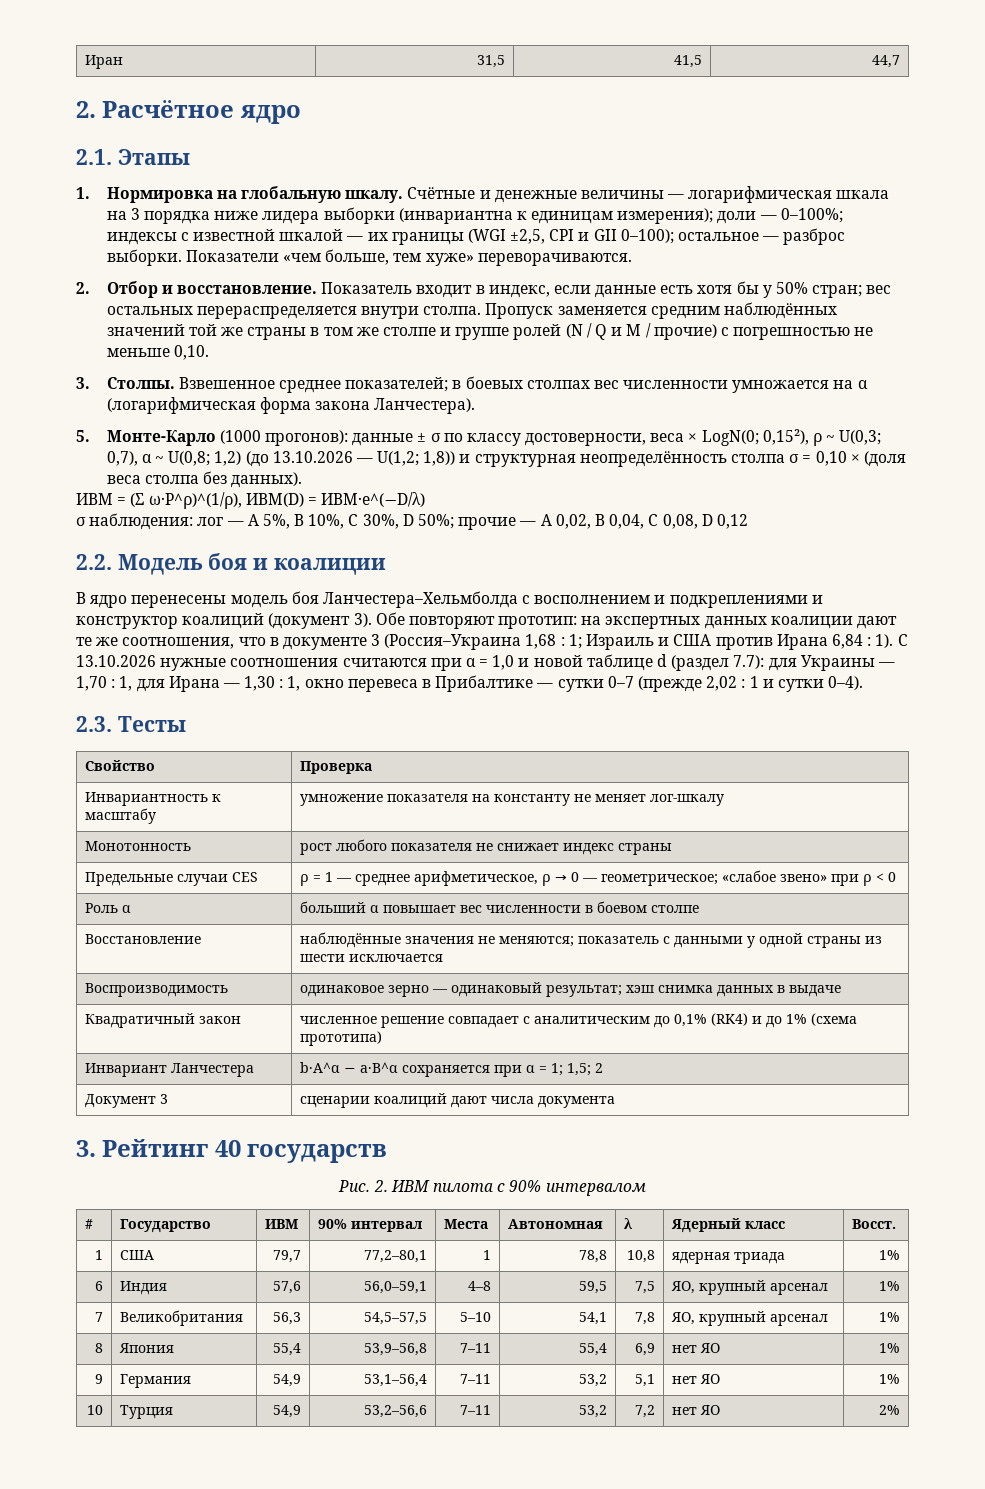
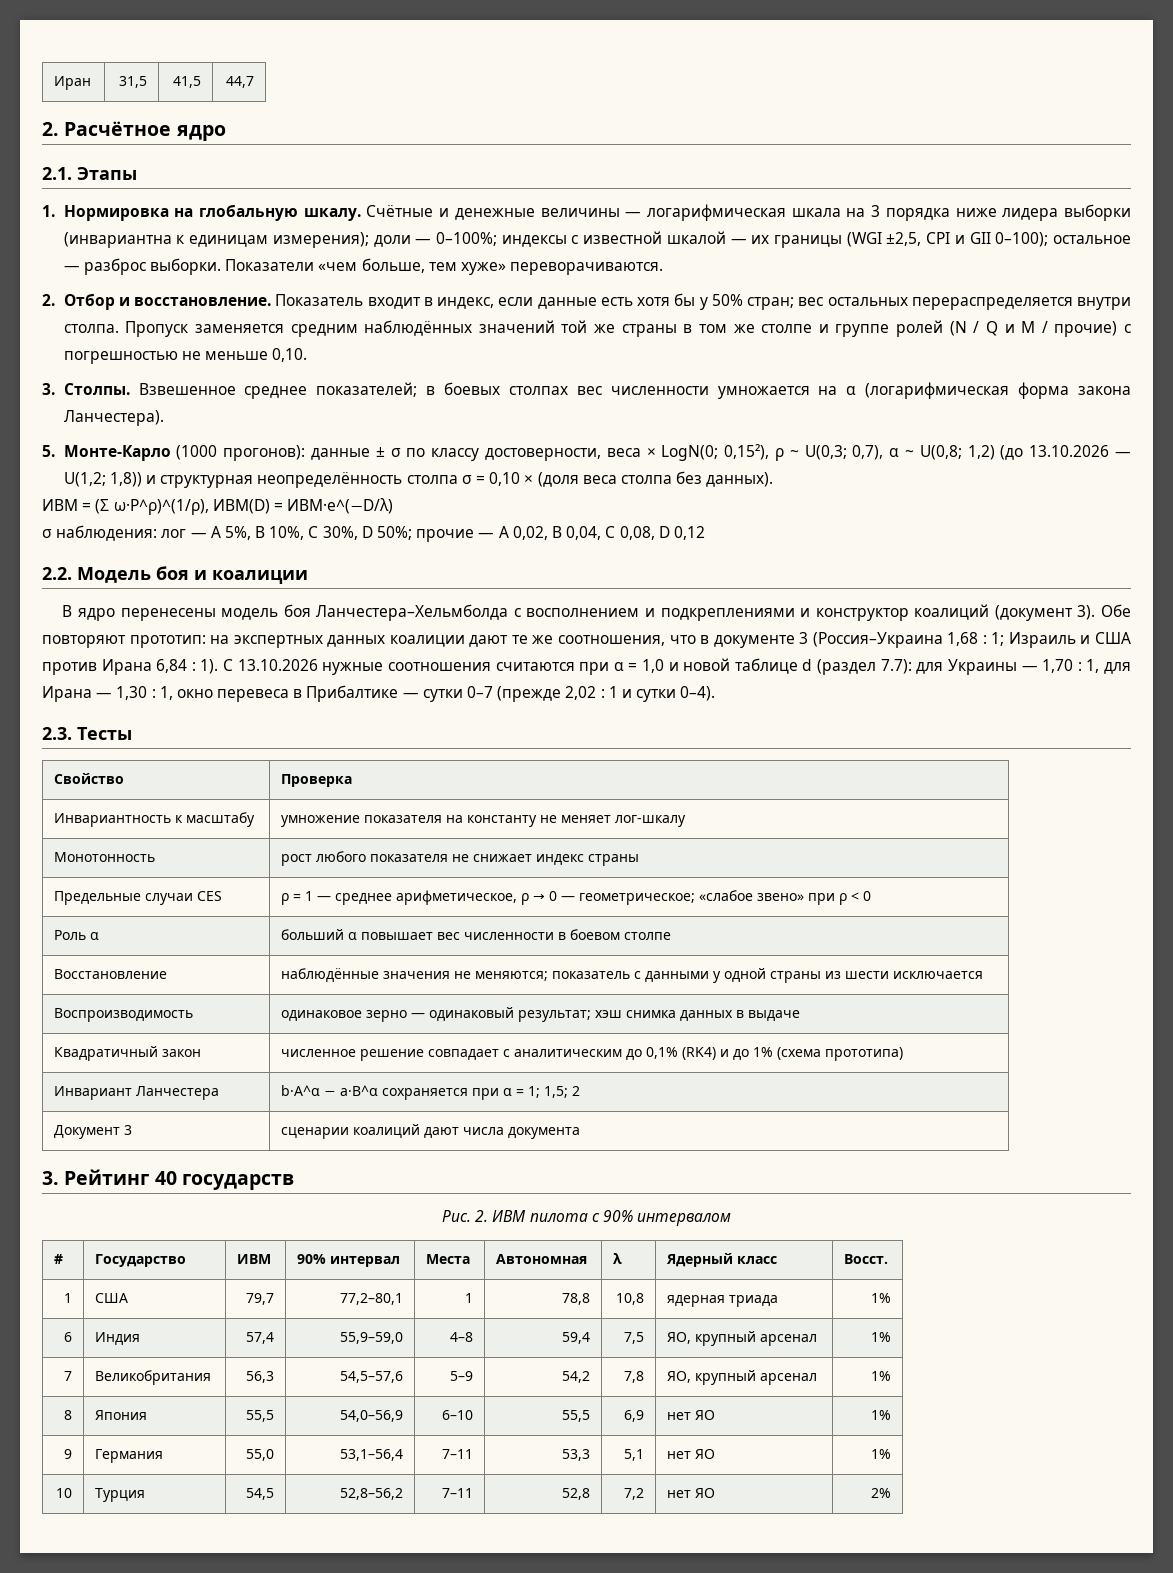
- 6 | Индия | 57,6 | 56,0–59,1 | 4–8 | 59,5 | 7,5 | ЯО, крупный арсенал | 1%
+ 6 | Индия | 57,4 | 55,9–59,0 | 4–8 | 59,4 | 7,5 | ЯО, крупный арсенал | 1%
- 7 | Великобритания | 56,3 | 54,5–57,5 | 5–10 | 54,1 | 7,8 | ЯО, крупный арсенал | 1%
+ 7 | Великобритания | 56,3 | 54,5–57,6 | 5–9 | 54,2 | 7,8 | ЯО, крупный арсенал | 1%
- 8 | Япония | 55,4 | 53,9–56,8 | 7–11 | 55,4 | 6,9 | нет ЯО | 1%
+ 8 | Япония | 55,5 | 54,0–56,9 | 6–10 | 55,5 | 6,9 | нет ЯО | 1%
- 9 | Германия | 54,9 | 53,1–56,4 | 7–11 | 53,2 | 5,1 | нет ЯО | 1%
+ 9 | Германия | 55,0 | 53,1–56,4 | 7–11 | 53,3 | 5,1 | нет ЯО | 1%
- 10 | Турция | 54,9 | 53,2–56,6 | 7–11 | 53,2 | 7,2 | нет ЯО | 2%
+ 10 | Турция | 54,5 | 52,8–56,2 | 7–11 | 52,8 | 7,2 | нет ЯО | 2%

